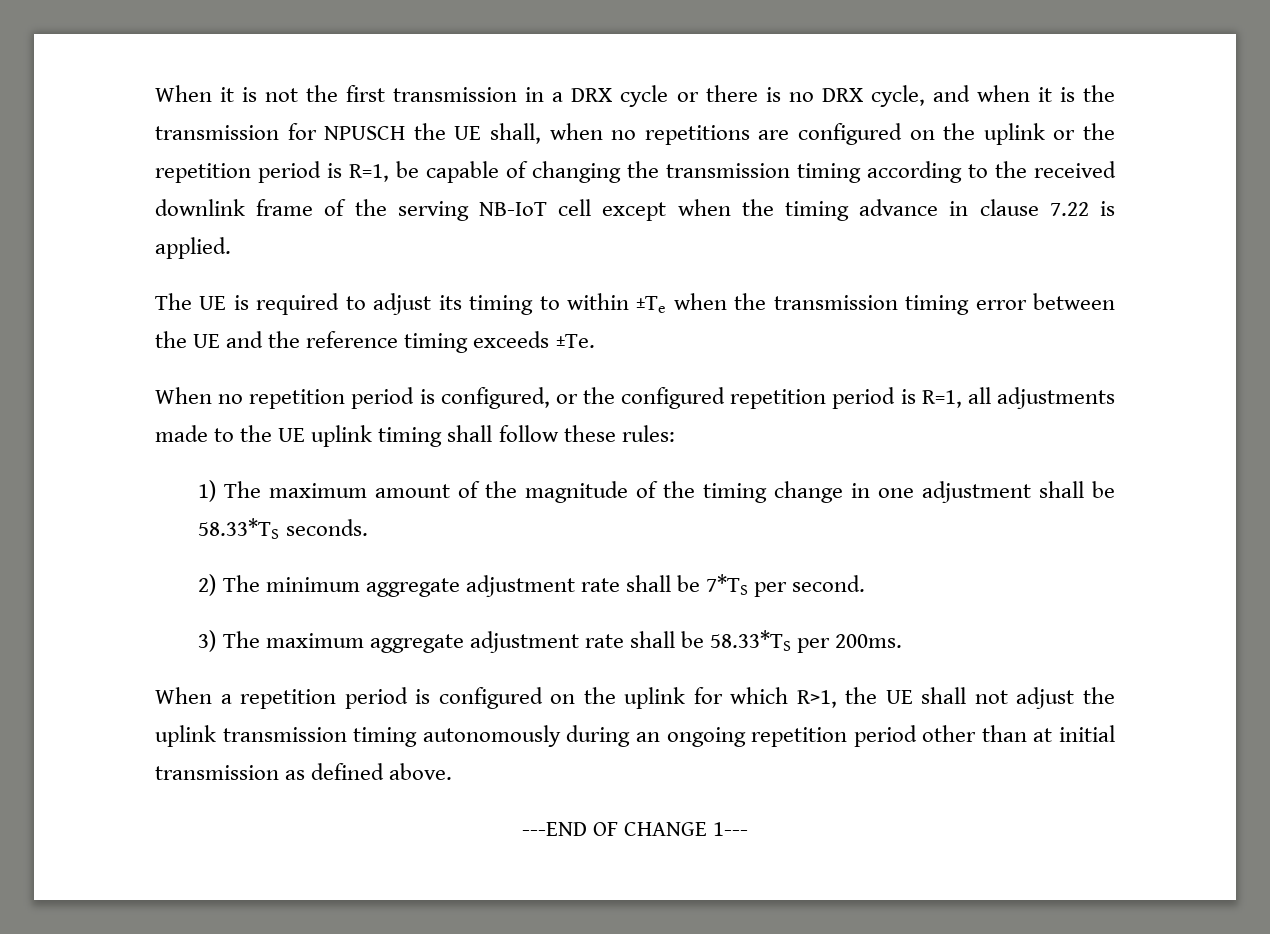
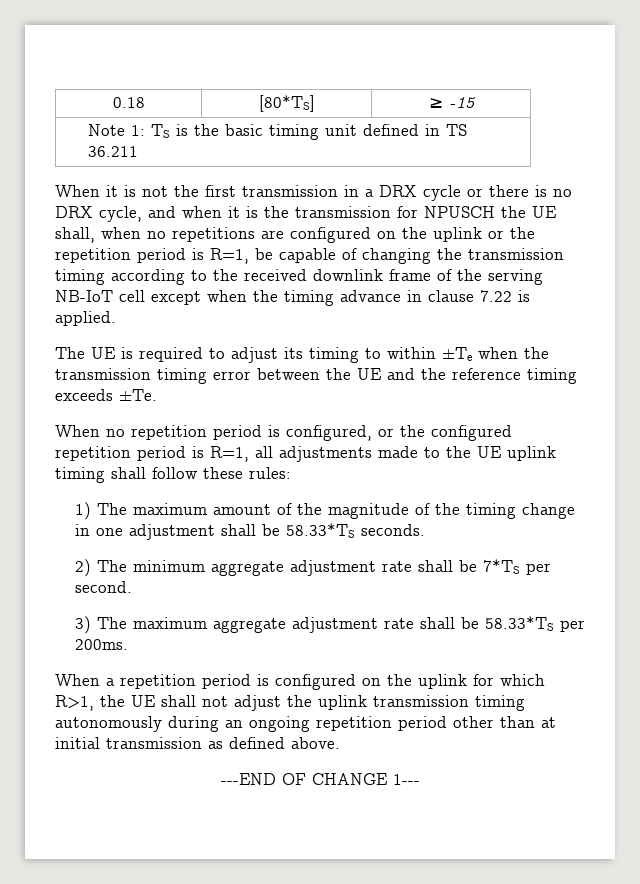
+ 0.18 | [80*TS] | ≥ -15
+ Note 1: TS is the basic timing unit defined in TS 36.211

